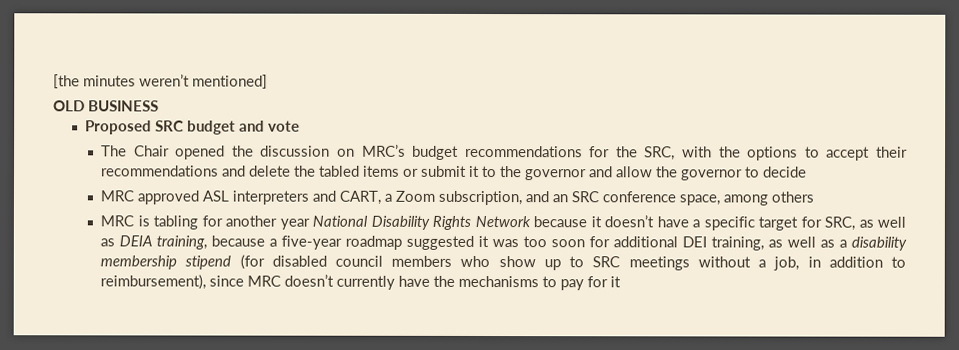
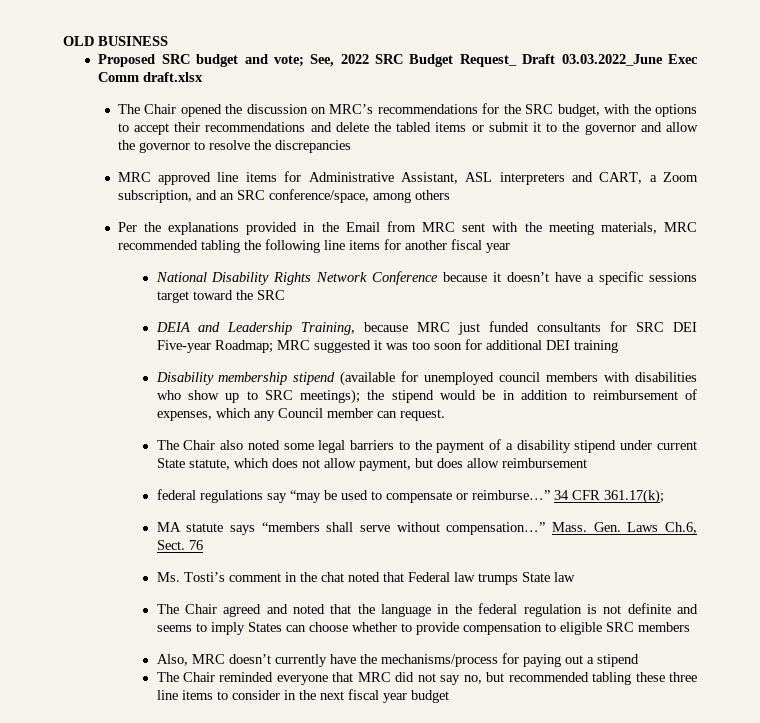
- [the minutes weren’t mentioned]
- Proposed SRC budget and vote
+ Proposed SRC budget and vote; See, 2022 SRC Budget Request_ Draft 03.03.2022_June Exec Comm draft.xlsx
- The Chair opened the discussion on MRC’s budget recommendations for the SRC, with the options to accept their recommendations and delete the tabled items or submit it to the governor and allow the governor to decide
+ The Chair opened the discussion on MRC’s recommendations for the SRC budget, with the options to accept their recommendations and delete the tabled items or submit it to the governor and allow the governor to resolve the discrepancies
- MRC approved ASL interpreters and CART, a Zoom subscription, and an SRC conference space, among others
+ MRC approved line items for Administrative Assistant, ASL interpreters and CART, a Zoom subscription, and an SRC conference/space, among others
- MRC is tabling for another year National Disability Rights Network because it doesn’t have a specific target for SRC, as well as DEIA training, because a five-year roadmap suggested it was too soon for additional DEI training, as well as a disability membership stipend (for disabled council members who show up to SRC meetings without a job, in addition to reimbursement), since MRC doesn’t currently have the mechanisms to pay for it
+ Per the explanations provided in the Email from MRC sent with the meeting materials, MRC recommended tabling the following line items for another fiscal year
+ National Disability Rights Network Conference because it doesn’t have a specific sessions target toward the SRC
+ DEIA and Leadership Training, because MRC just funded consultants for SRC DEI Five-year Roadmap; MRC suggested it was too soon for additional DEI training
+ Disability membership stipend (available for unemployed council members with disabilities who show up to SRC meetings); the stipend would be in addition to reimbursement of expenses, which any Council member can request.
+ The Chair also noted some legal barriers to the payment of a disability stipend under current State statute, which does not allow payment, but does allow reimbursement
+ federal regulations say “may be used to compensate or reimburse…” 34 CFR 361.17(k);
+ MA statute says “members shall serve without compensation…” Mass. Gen. Laws Ch.6, Sect. 76
+ Ms. Tosti’s comment in the chat noted that Federal law trumps State law
+ The Chair agreed and noted that the language in the federal regulation is not definite and seems to imply States can choose whether to provide compensation to eligible SRC members
+ Also, MRC doesn’t currently have the mechanisms/process for paying out a stipend
+ The Chair reminded everyone that MRC did not say no, but recommended tabling these three line items to consider in the next fiscal year budget

